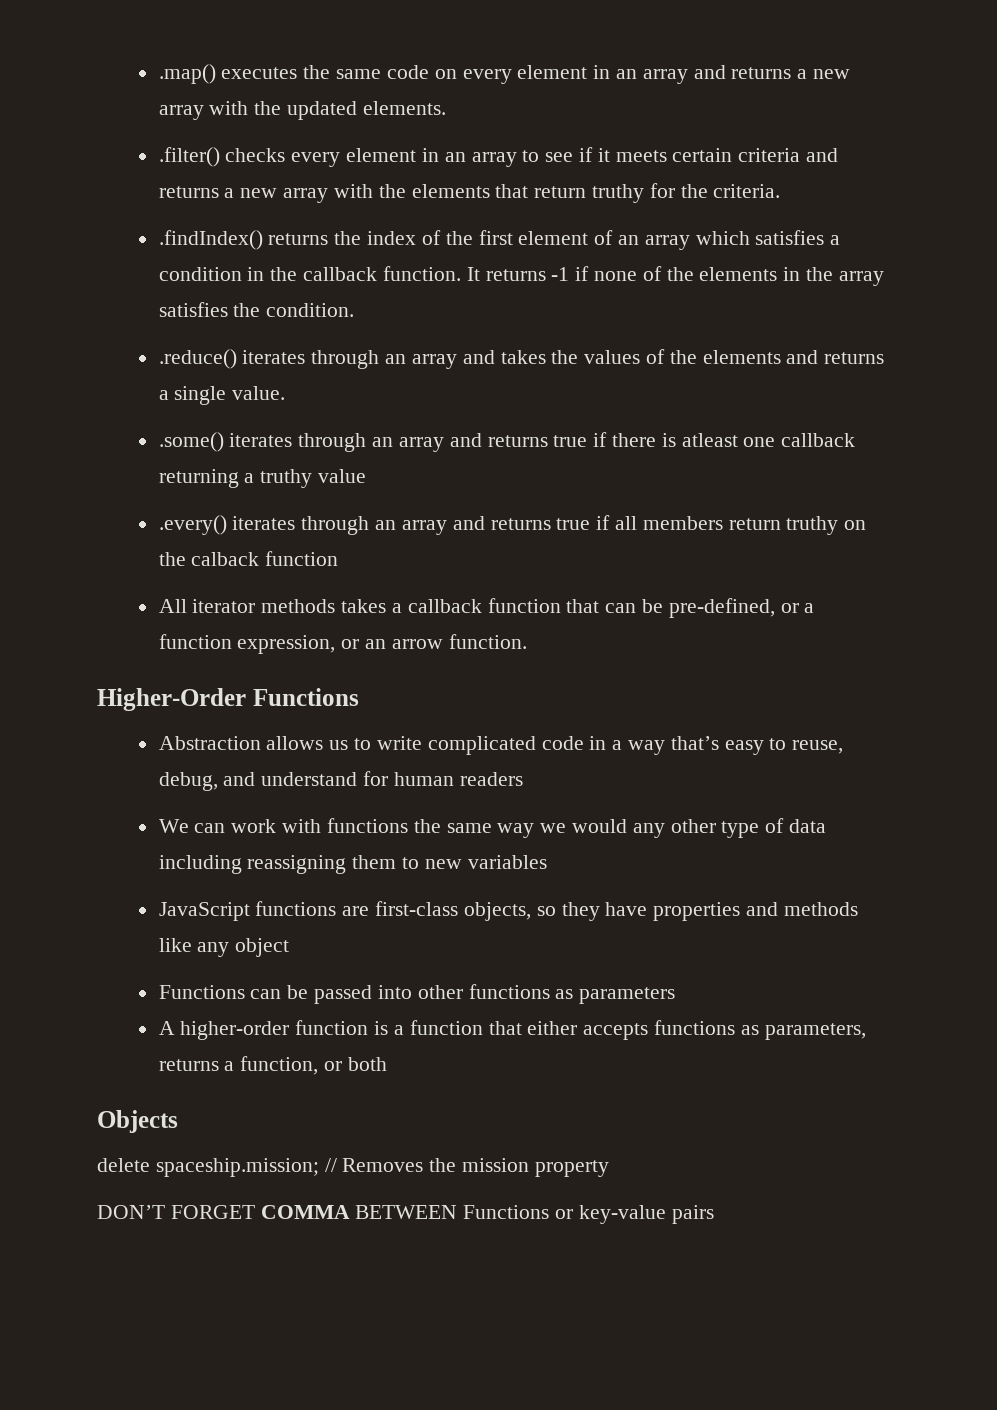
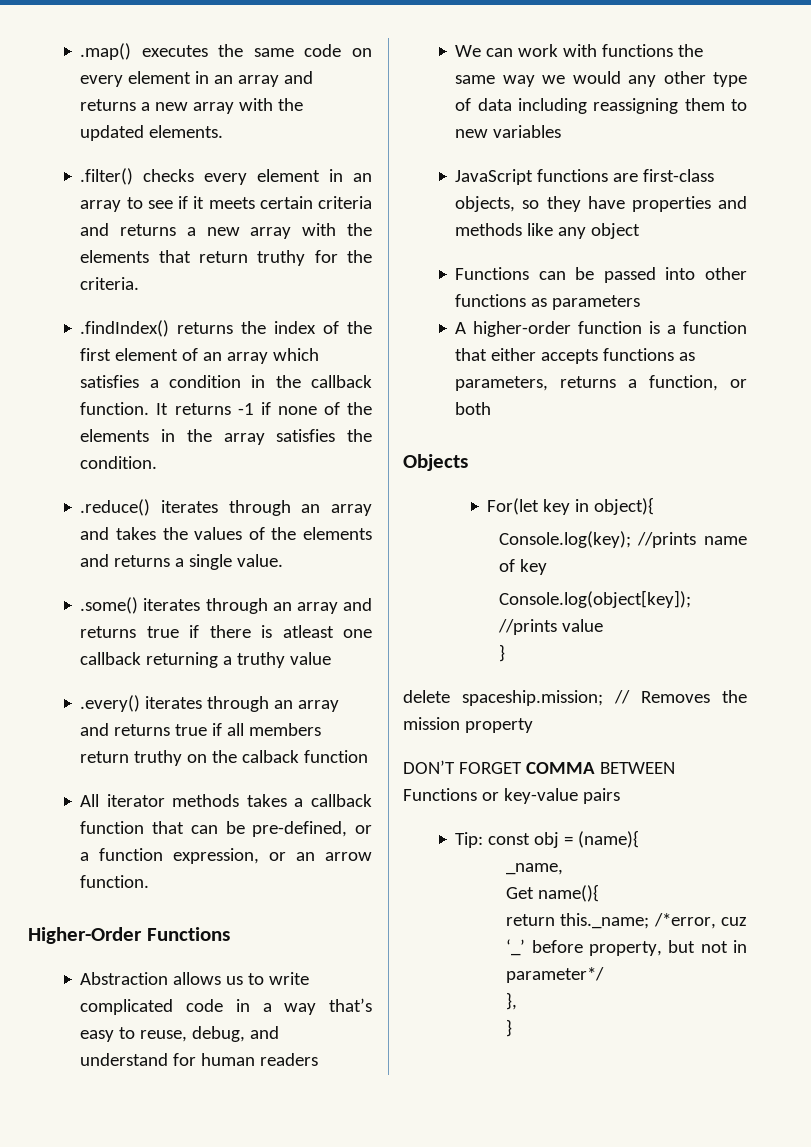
+ For(let key in object){
+ Console.log(key); //prints name of key
+ Console.log(object[key]); //prints value
+ }
+ Tip: const obj = (name){
+ _name,
+ Get name(){
+ return this._name; /*error, cuz ‘_’ before property, but not in parameter*/
+ },
+ }

